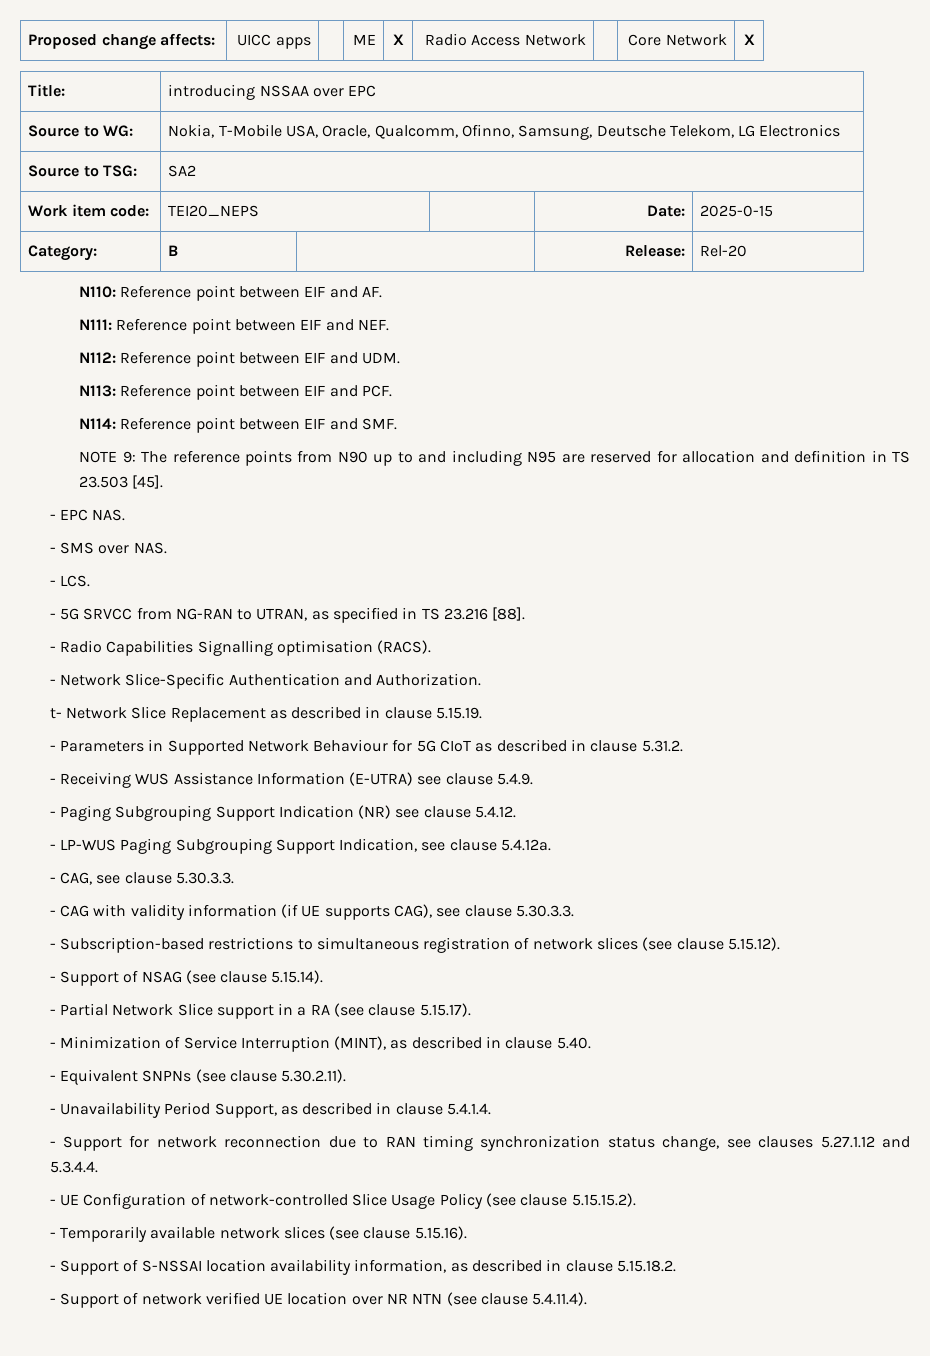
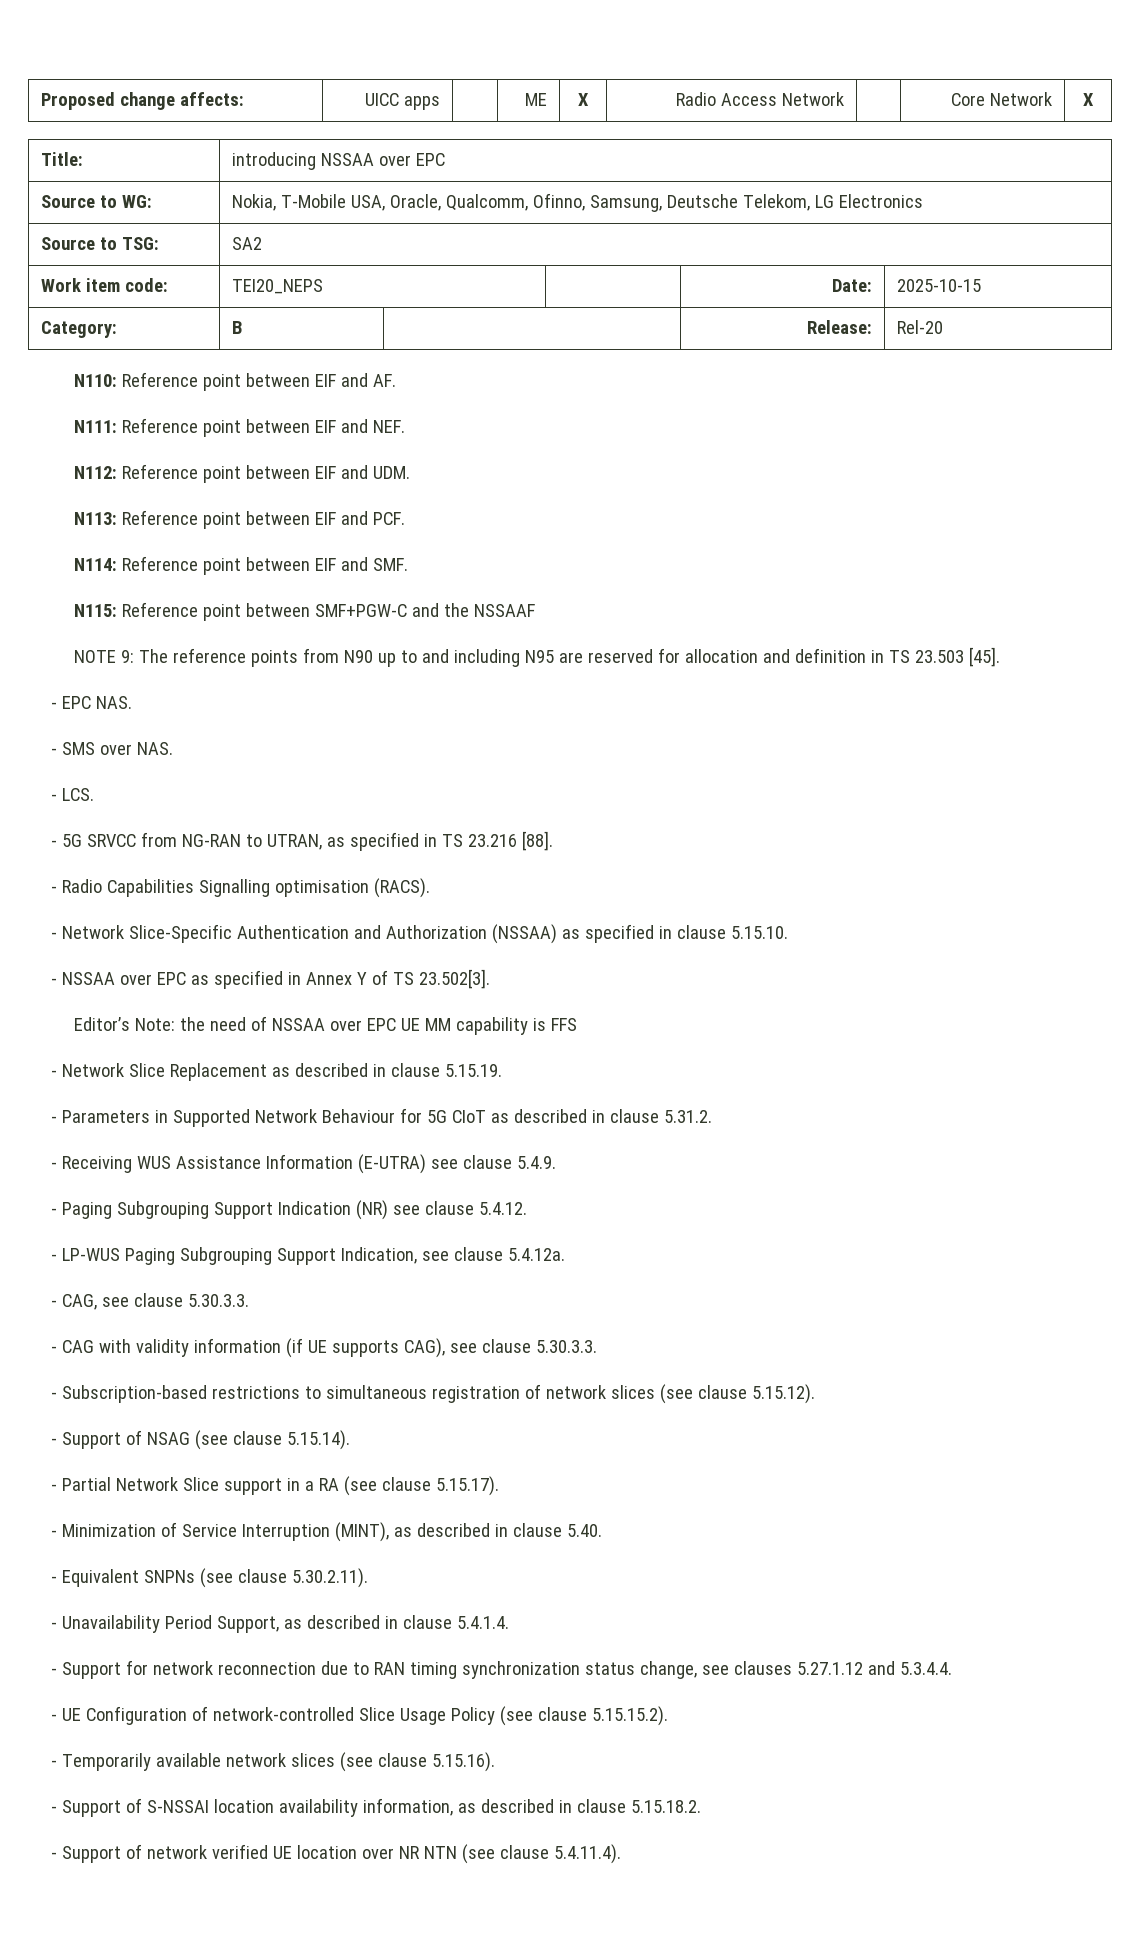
- Work item code: | TEI20_NEPS | | Date: | 2025-0-15
+ Work item code: | TEI20_NEPS | | Date: | 2025-10-15
+ N115: Reference point between SMF+PGW-C and the NSSAAF
- - Network Slice-Specific Authentication and Authorization.
- t- Network Slice Replacement as described in clause 5.15.19.
+ - Network Slice-Specific Authentication and Authorization (NSSAA) as specified in clause 5.15.10.
+ - NSSAA over EPC as specified in Annex Y of TS 23.502[3].
+ Editor’s Note: the need of NSSAA over EPC UE MM capability is FFS
+ - Network Slice Replacement as described in clause 5.15.19.

